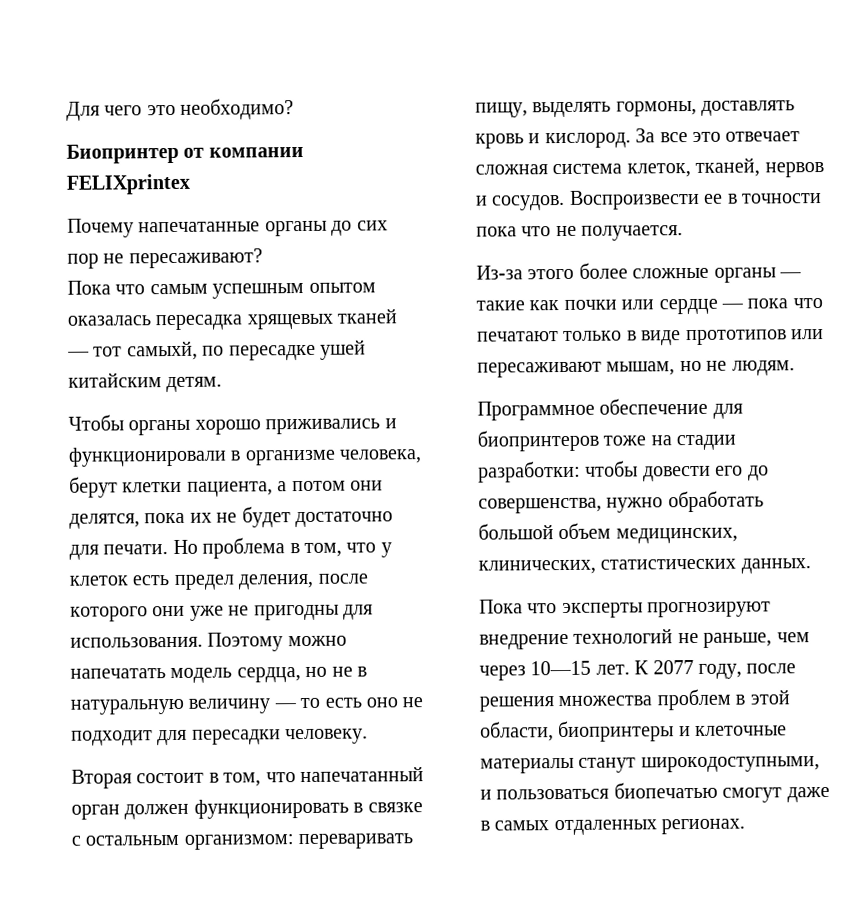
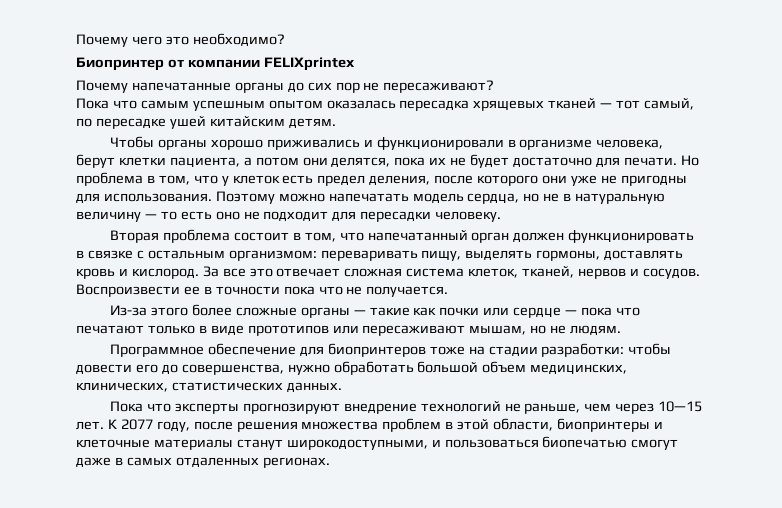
- Для чего это необходимо?
+ Почему чего это необходимо?
- Пока что самым успешным опытом оказалась пересадка хрящевых тканей — тот самыхй, по пересадке ушей китайским детям.
+ Пока что самым успешным опытом оказалась пересадка хрящевых тканей — тот самый, по пересадке ушей китайским детям.
- Вторая состоит в том, что напечатанный орган должен функционировать в связке с остальным организмом: переваривать пищу, выделять гормоны, доставлять кровь и кислород.
+ Вторая проблема состоит в том, что напечатанный орган должен функционировать в связке с остальным организмом: переваривать пищу, выделять гормоны, доставлять кровь и кислород.

